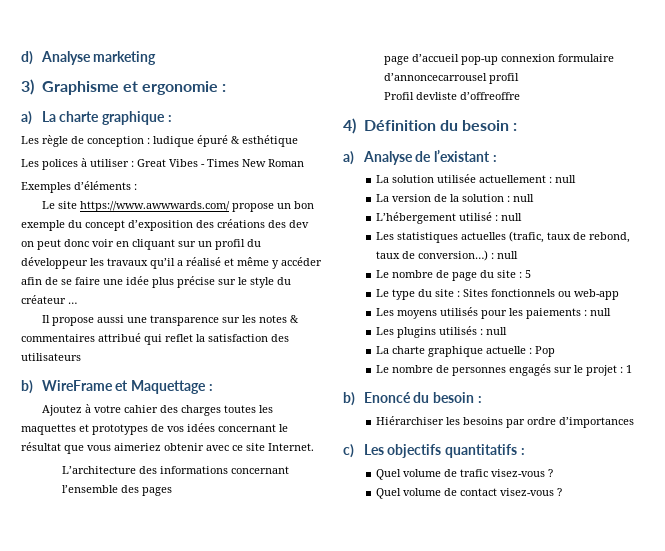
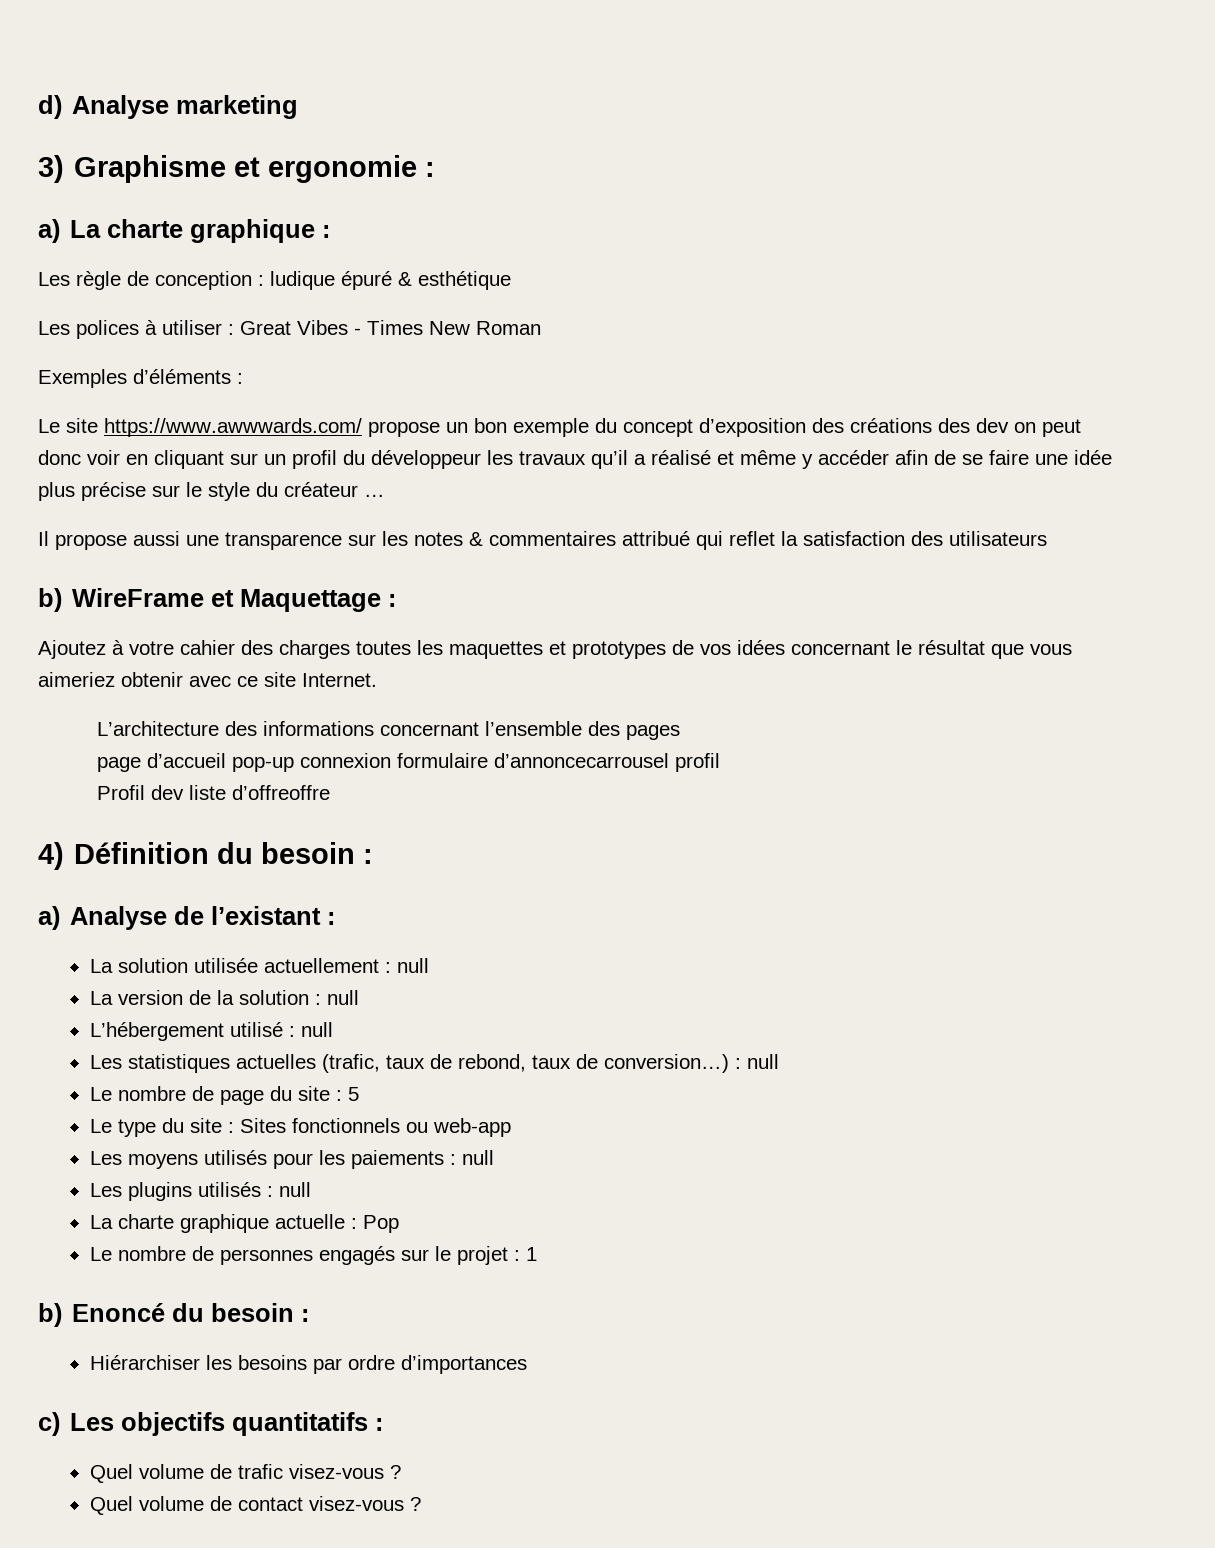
- Profil devliste d’offreoffre
+ Profil dev liste d’offreoffre

